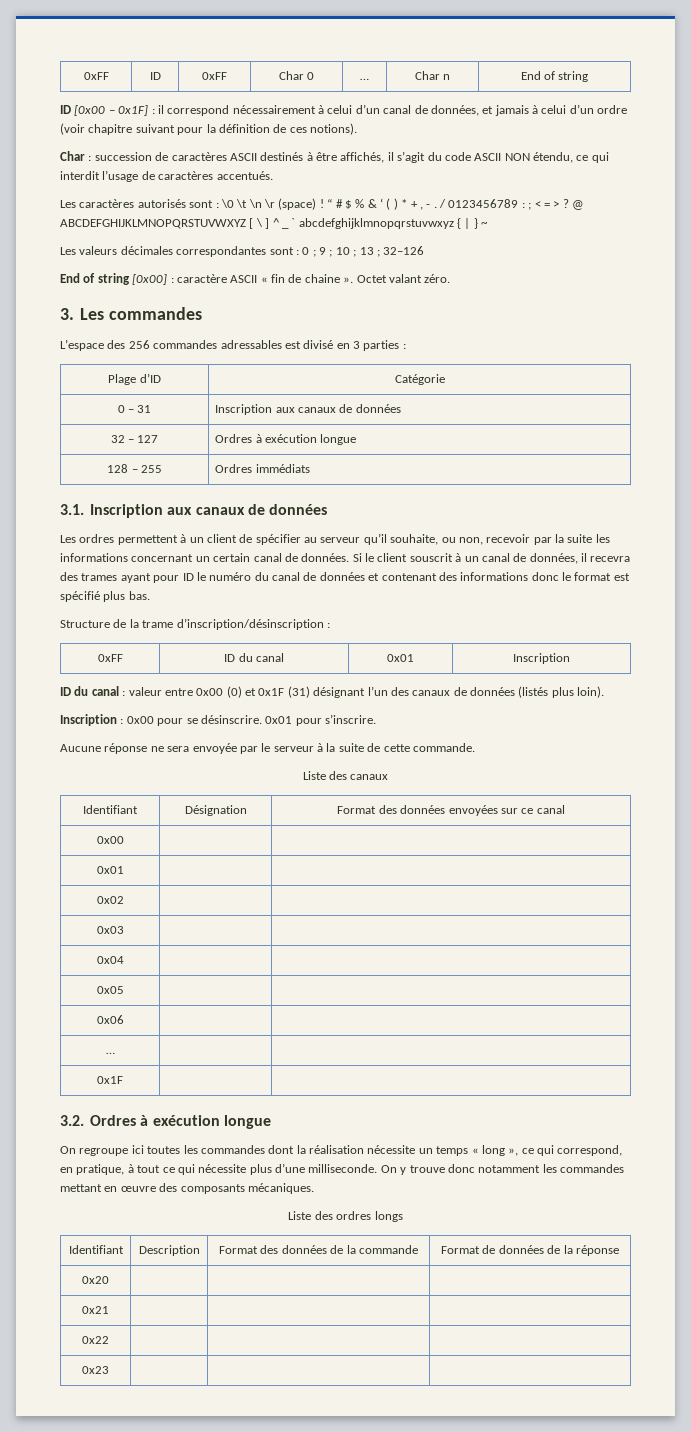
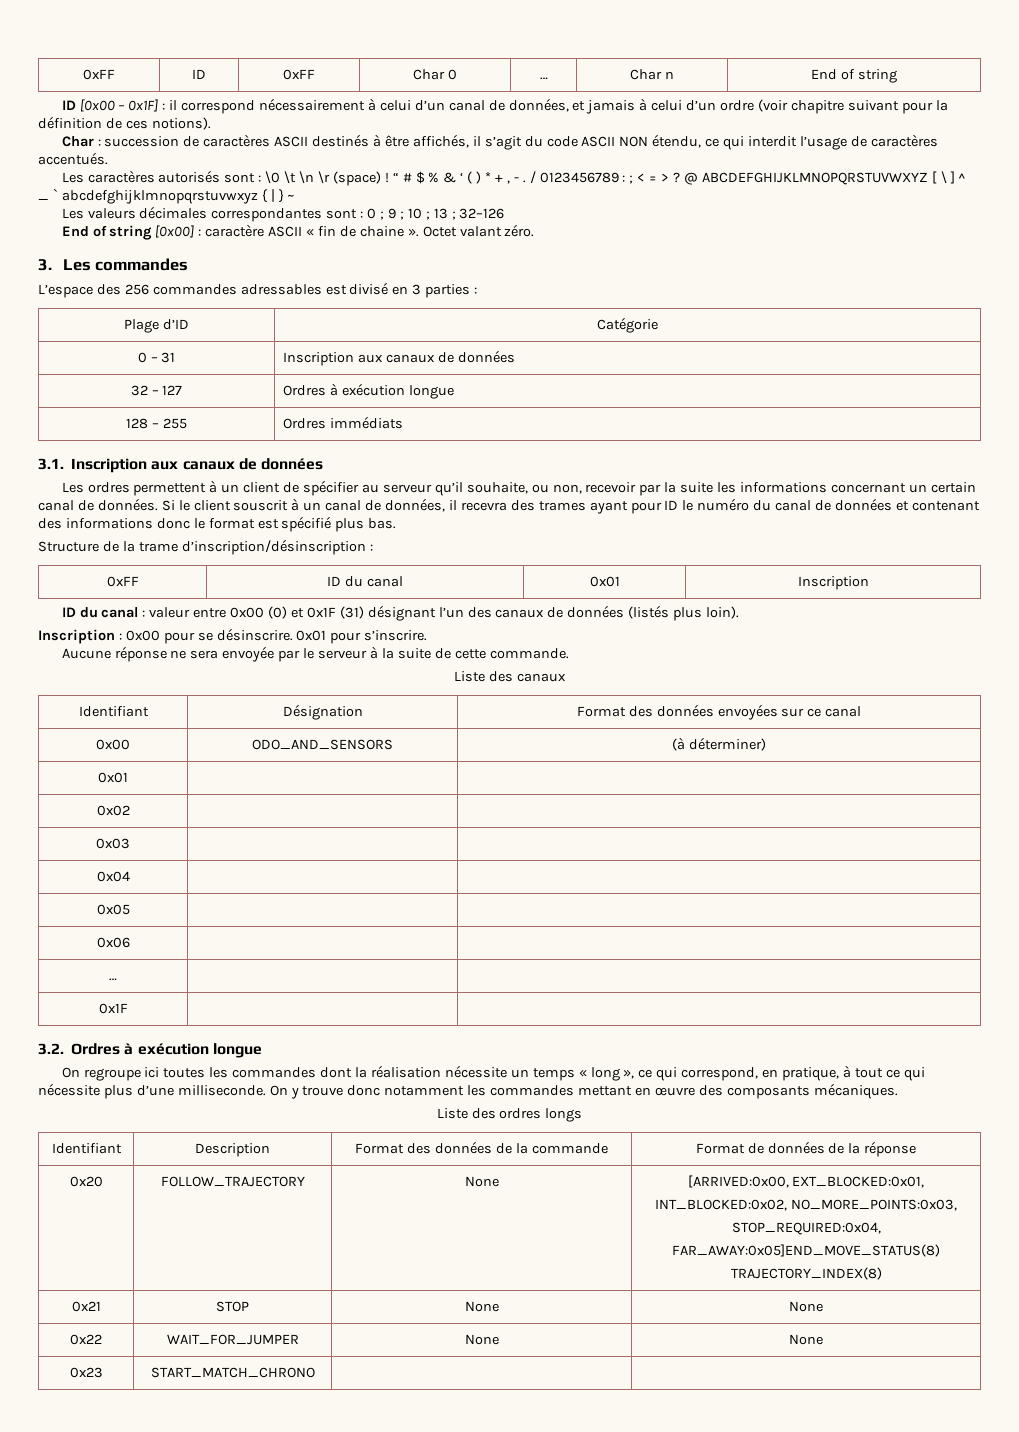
- 0x00 | |
+ 0x00 | ODO_AND_SENSORS | (à déterminer)
- 0x20 | | |
- 0x21 | | |
- 0x22 | | |
+ 0x20 | FOLLOW_TRAJECTORY | None | [ARRIVED:0x00, EXT_BLOCKED:0x01,
+ INT_BLOCKED:0x02, NO_MORE_POINTS:0x03,
+ STOP_REQUIRED:0x04,
+ FAR_AWAY:0x05]END_MOVE_STATUS(8)
+ TRAJECTORY_INDEX(8)
+ 0x21 | STOP | None | None
+ 0x22 | WAIT_FOR_JUMPER | None | None
- 0x23 | | |
+ 0x23 | START_MATCH_CHRONO | |

